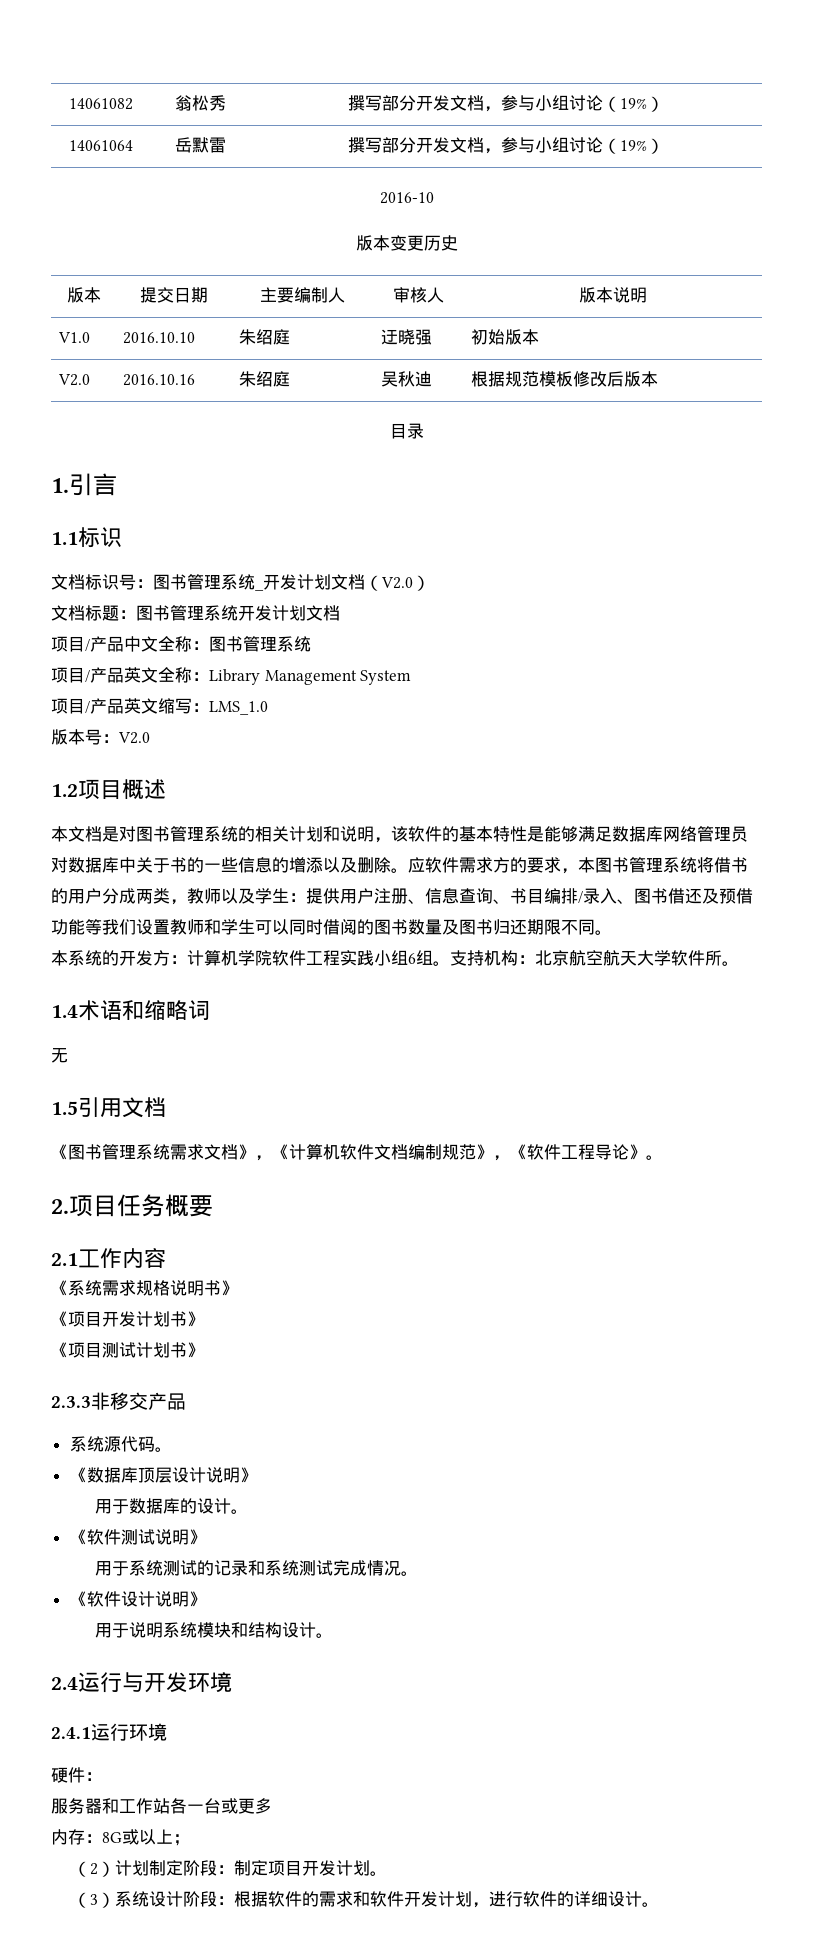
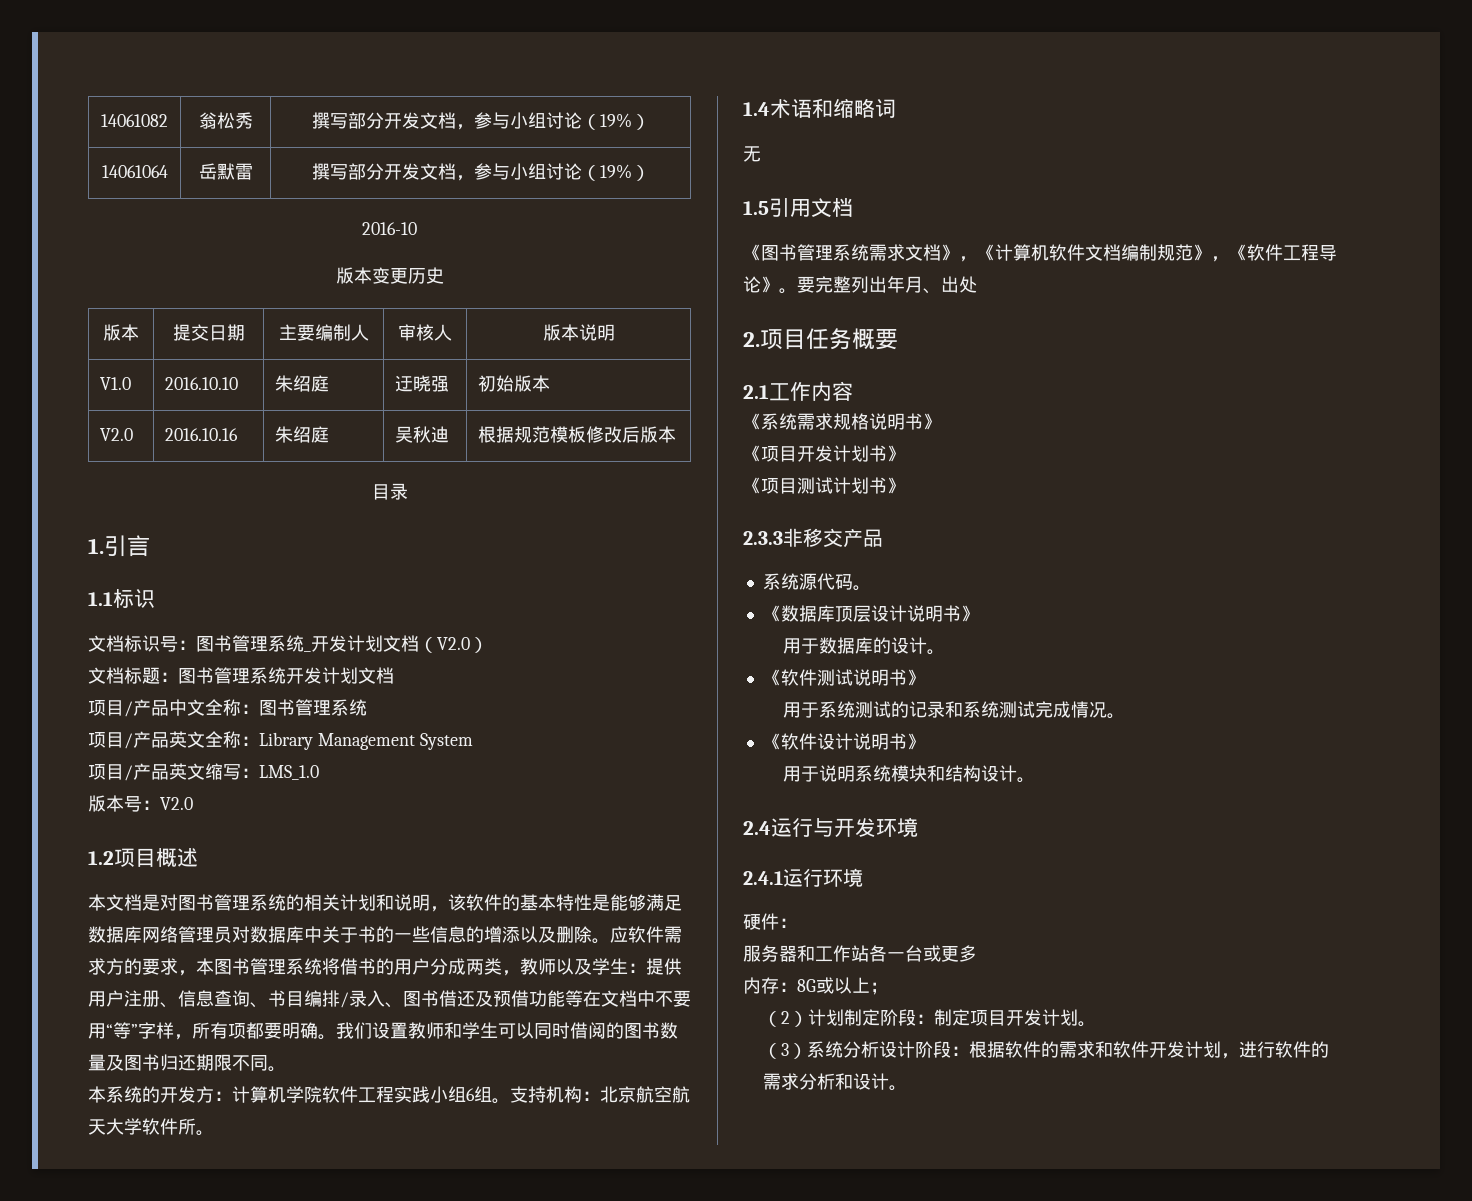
- 应软件需求方的要求，本图书管理系统将借书的用户分成两类，教师以及学生：提供用户注册、信息查询、书目编排/录入、图书借还及预借功能等我们设置教师和学生可以同时借阅的图书数量及图书归还期限不同。
+ 应软件需求方的要求，本图书管理系统将借书的用户分成两类，教师以及学生：提供用户注册、信息查询、书目编排/录入、图书借还及预借功能等在文档中不要用“等”字样，所有项都要明确。我们设置教师和学生可以同时借阅的图书数量及图书归还期限不同。
+ 要完整列出年月、出处
- 《数据库顶层设计说明》
+ 《数据库顶层设计说明书》
- 《软件测试说明》
+ 《软件测试说明书》
- 《软件设计说明》
+ 《软件设计说明书》
- （3）系统设计阶段：根据软件的需求和软件开发计划，进行软件的详细设计。
+ （3）系统分析设计阶段：根据软件的需求和软件开发计划，进行软件的需求分析和设计。

